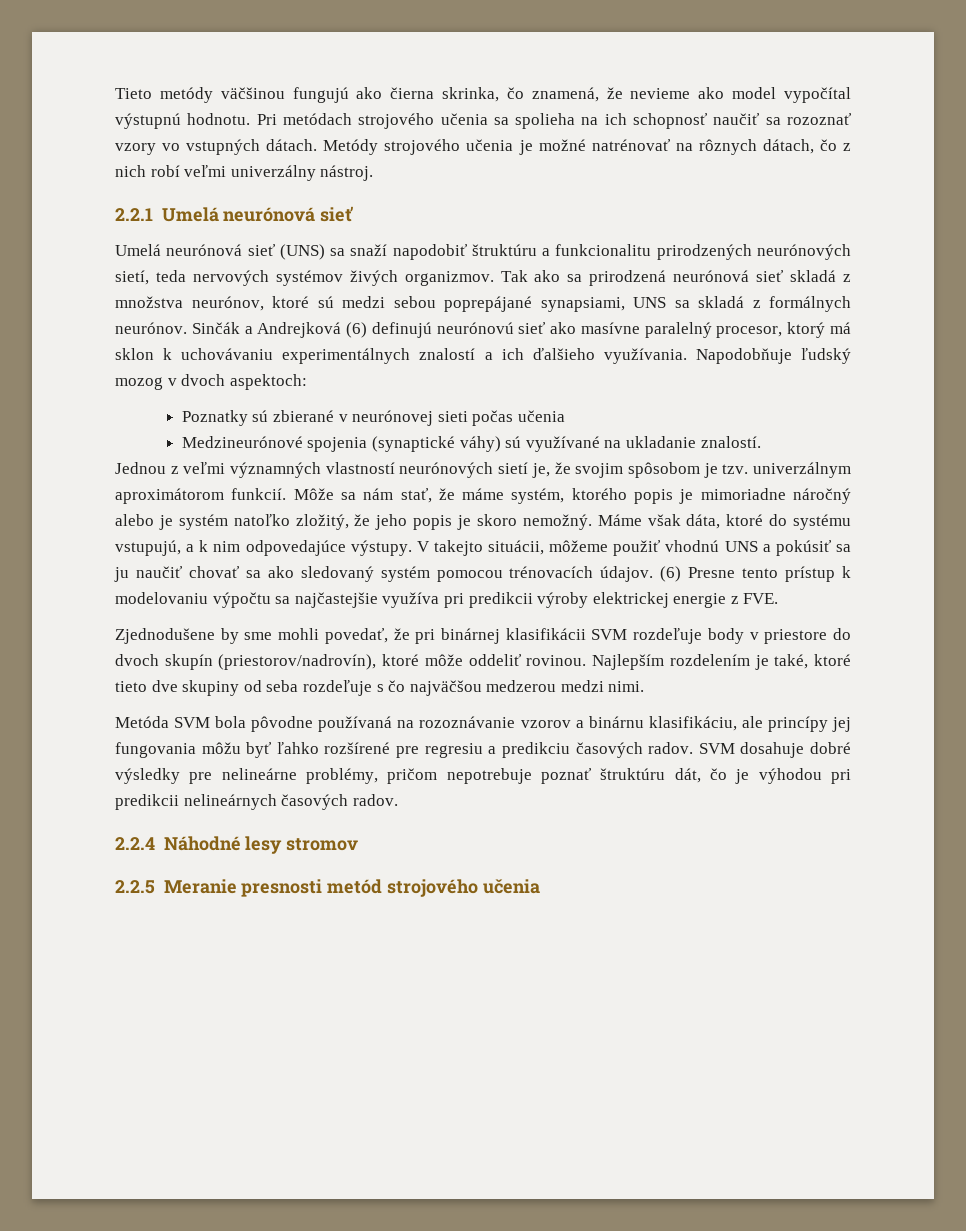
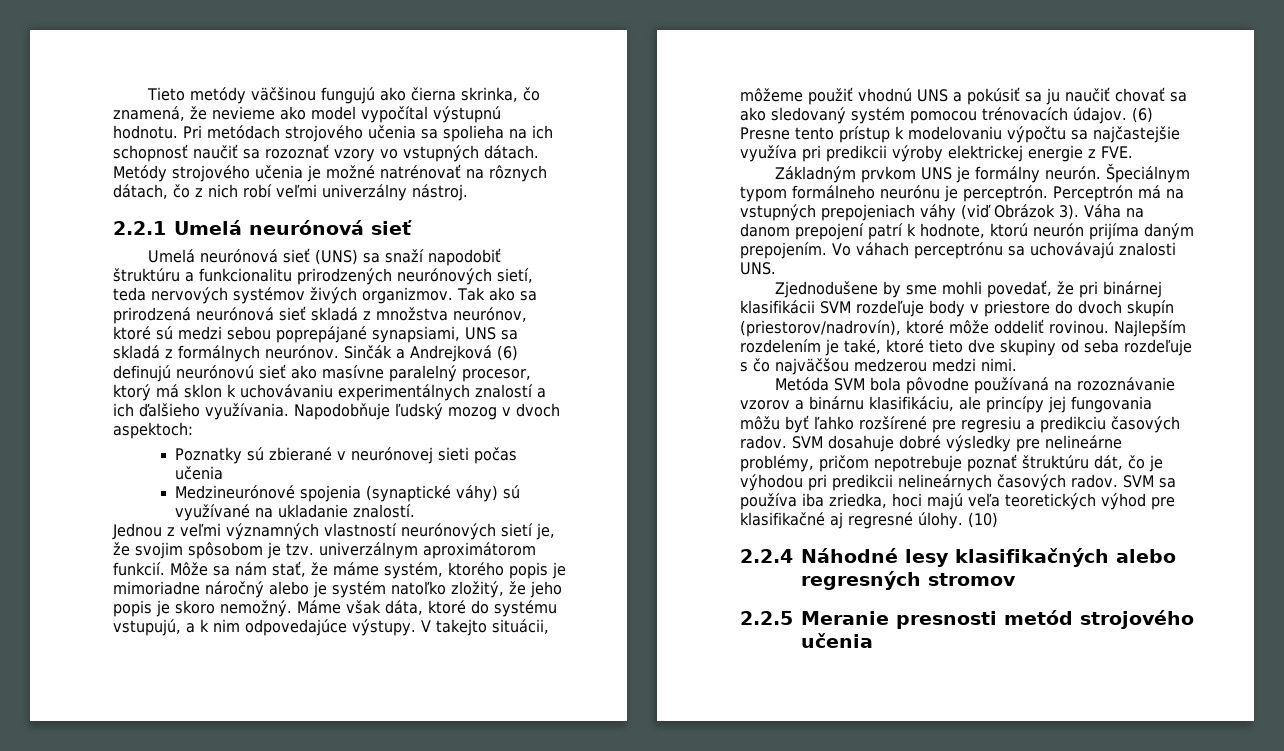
+ Základným prvkom UNS je formálny neurón. Špeciálnym typom formálneho neurónu je perceptrón. Perceptrón má na vstupných prepojeniach váhy (viď Obrázok 3). Váha na danom prepojení patrí k hodnote, ktorú neurón prijíma daným prepojením. Vo váhach perceptrónu sa uchovávajú znalosti UNS.
+ SVM sa používa iba zriedka, hoci majú veľa teoretických výhod pre klasifikačné aj regresné úlohy. (10)
- 2.2.4 Náhodné lesy stromov
+ 2.2.4 Náhodné lesy klasifikačných alebo regresných stromov

